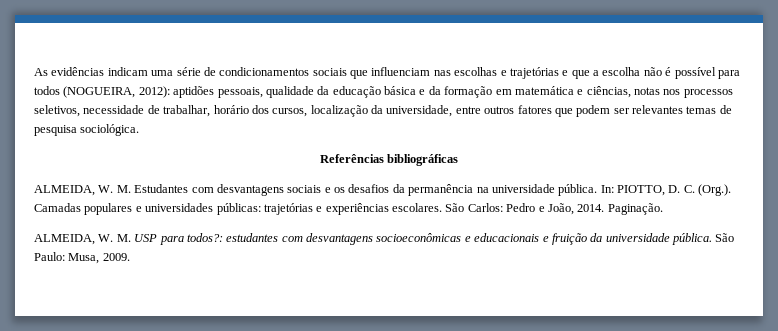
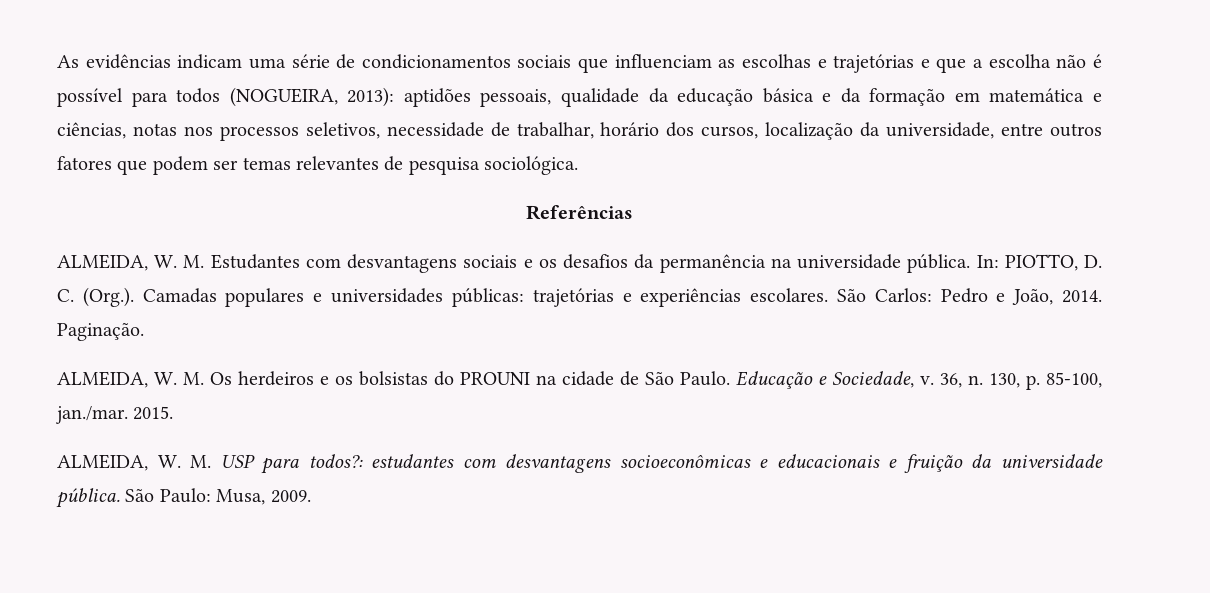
- As evidências indicam uma série de condicionamentos sociais que influenciam nas escolhas e trajetórias e que a escolha não é possível para todos (NOGUEIRA, 2012): aptidões pessoais, qualidade da educação básica e da formação em matemática e ciências, notas nos processos seletivos, necessidade de trabalhar, horário dos cursos, localização da universidade, entre outros fatores que podem ser relevantes temas de pesquisa sociológica.
+ As evidências indicam uma série de condicionamentos sociais que influenciam as escolhas e trajetórias e que a escolha não é possível para todos (NOGUEIRA, 2013): aptidões pessoais, qualidade da educação básica e da formação em matemática e ciências, notas nos processos seletivos, necessidade de trabalhar, horário dos cursos, localização da universidade, entre outros fatores que podem ser temas relevantes de pesquisa sociológica.
- Referências bibliográficas
+ Referências
+ ALMEIDA, W. M. Os herdeiros e os bolsistas do PROUNI na cidade de São Paulo. Educação e Sociedade, v. 36, n. 130, p. 85-100, jan./mar. 2015.

